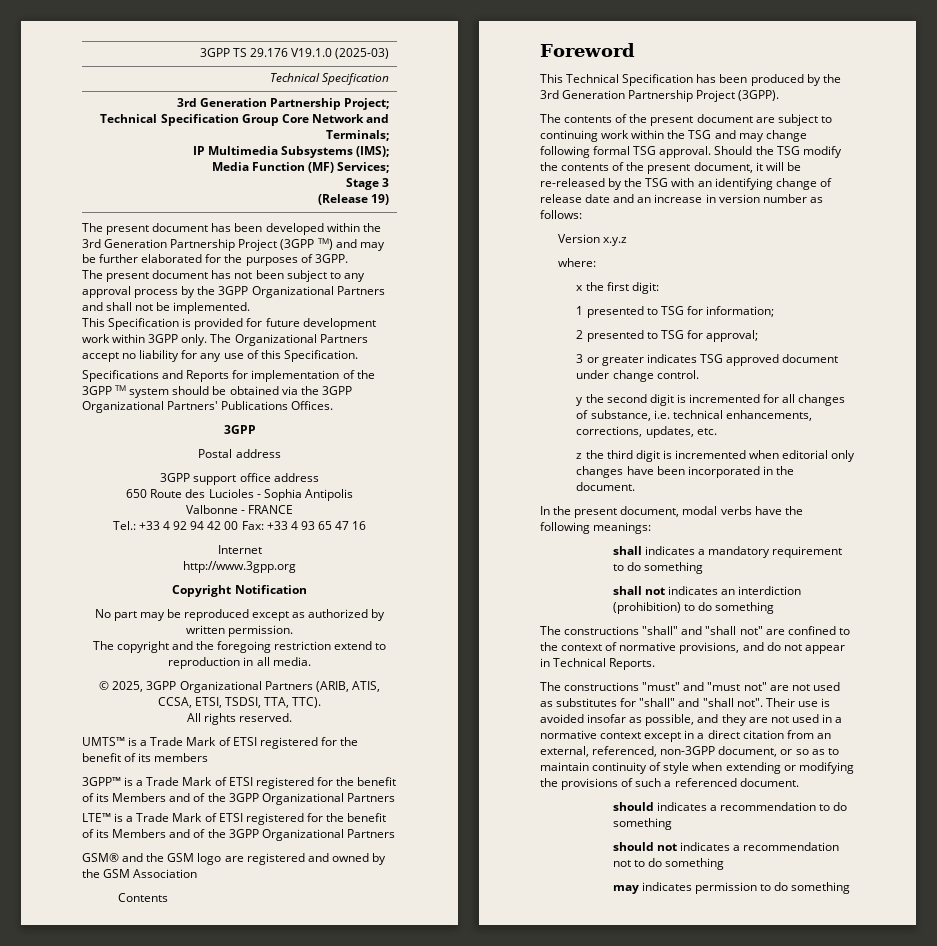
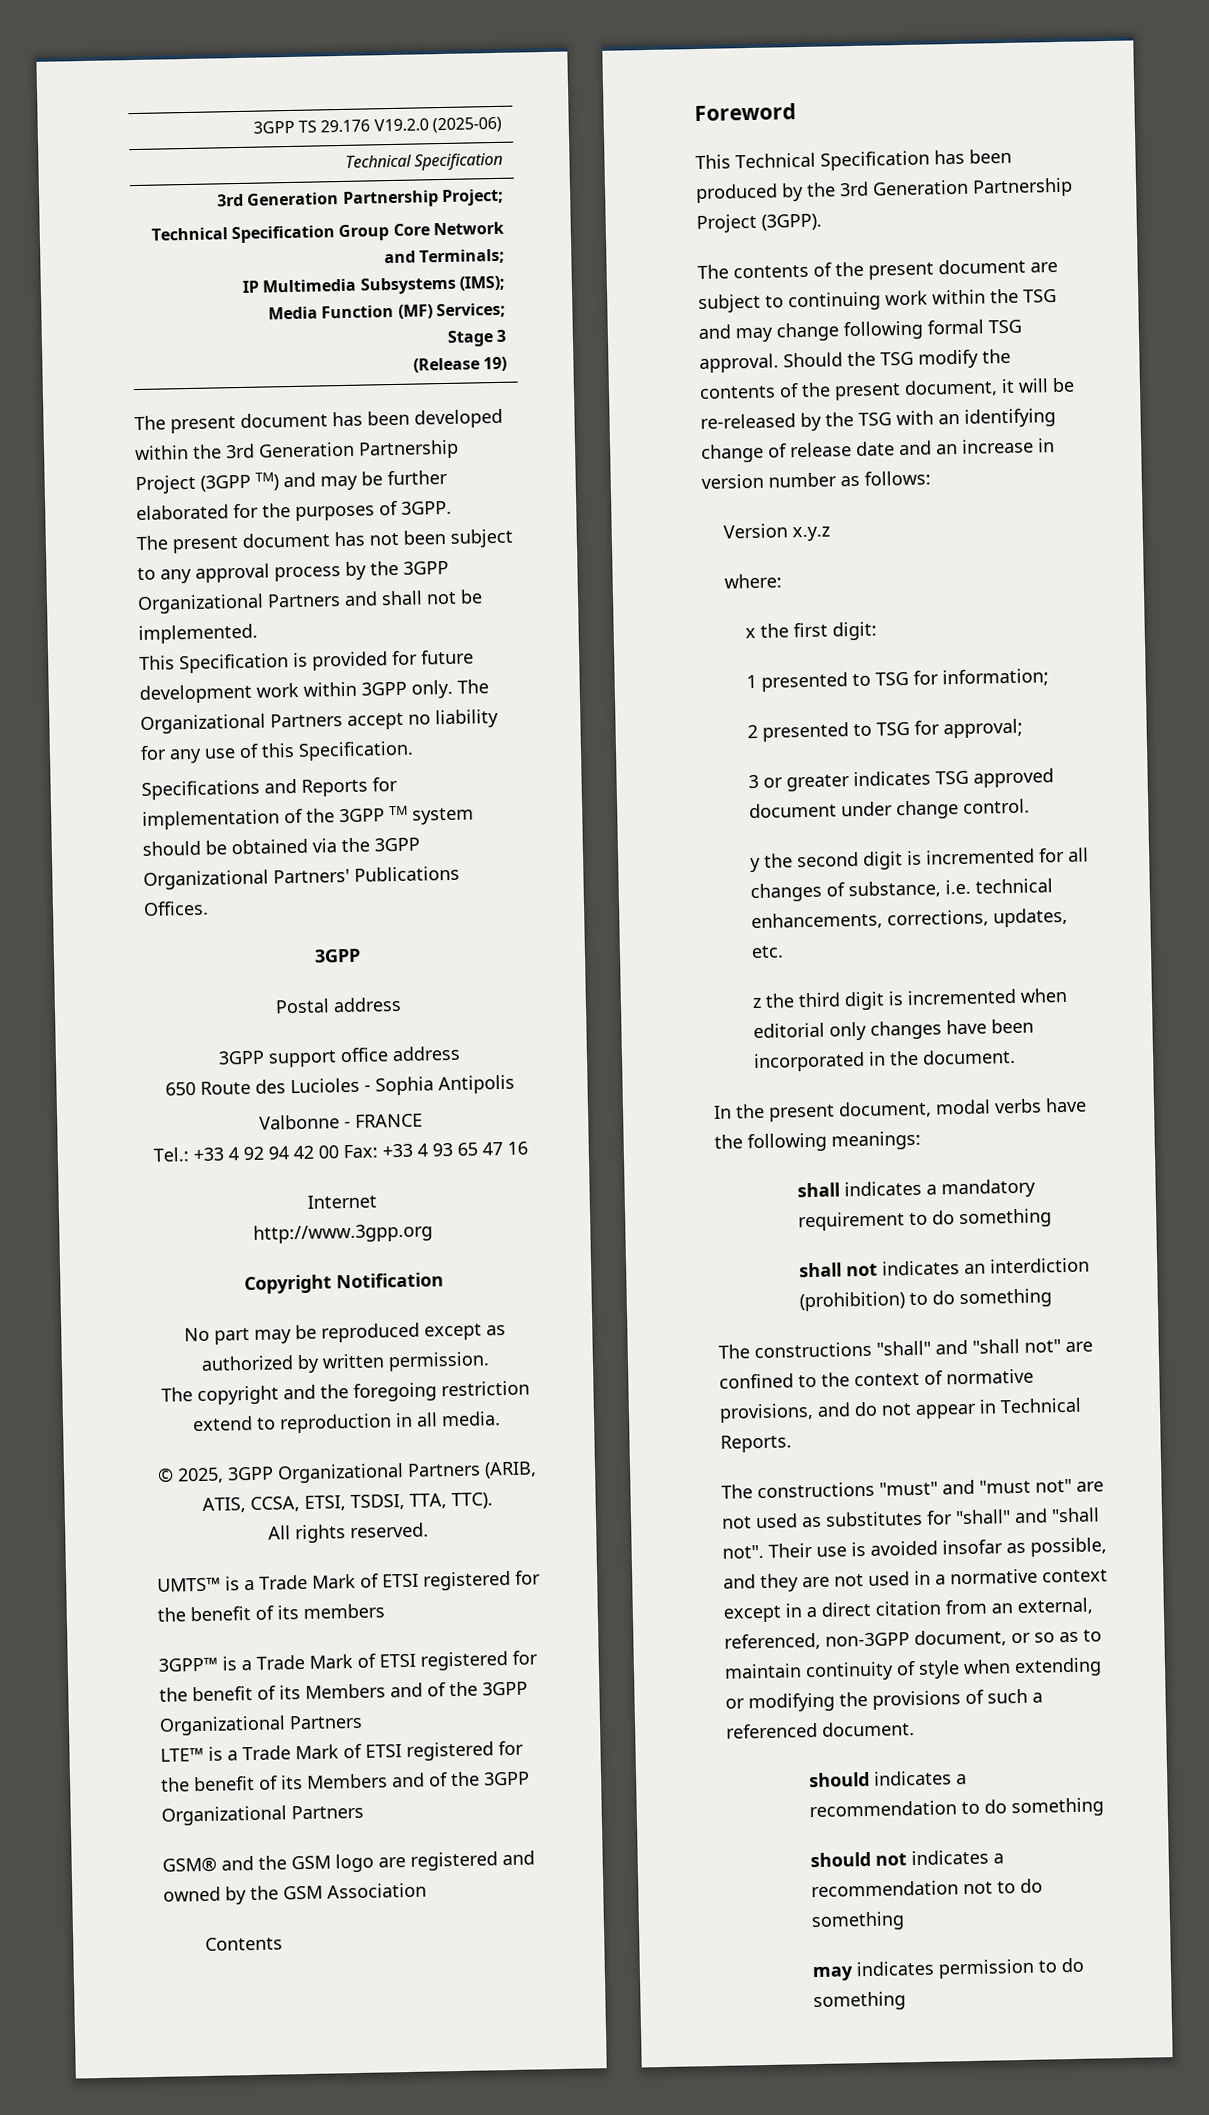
- 3GPP TS 29.176 V19.1.0 (2025-03)
+ 3GPP TS 29.176 V19.2.0 (2025-06)

